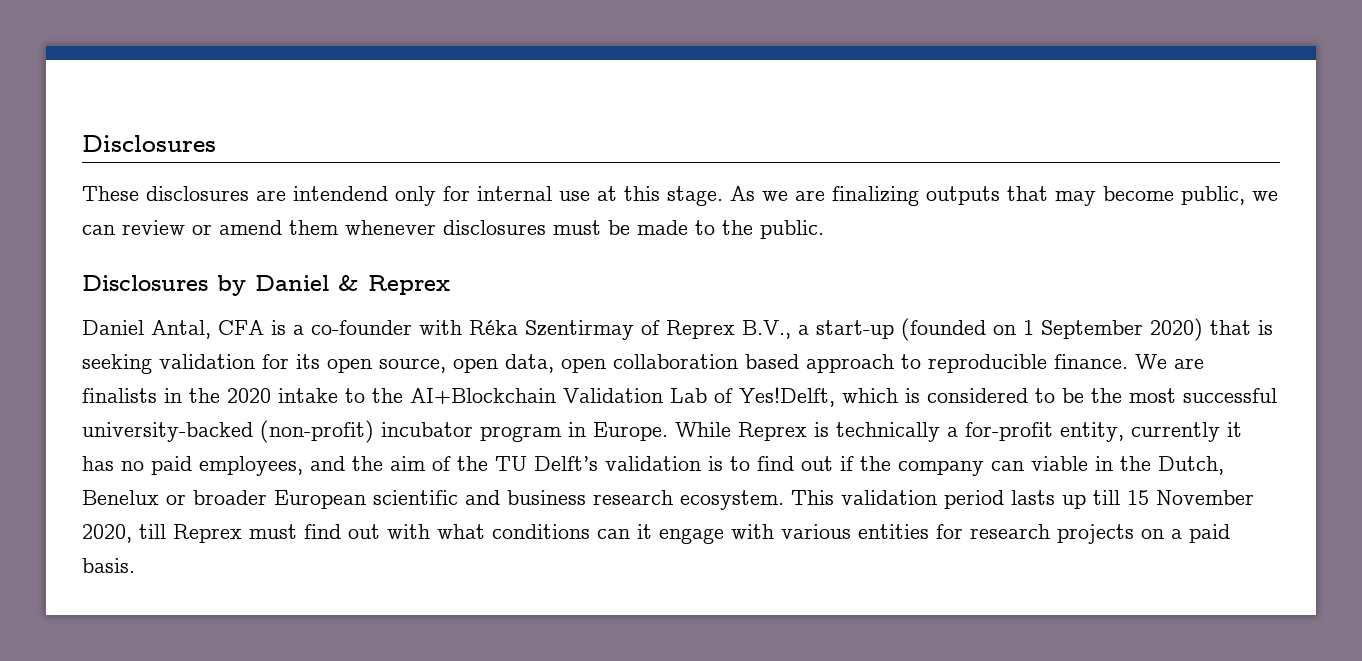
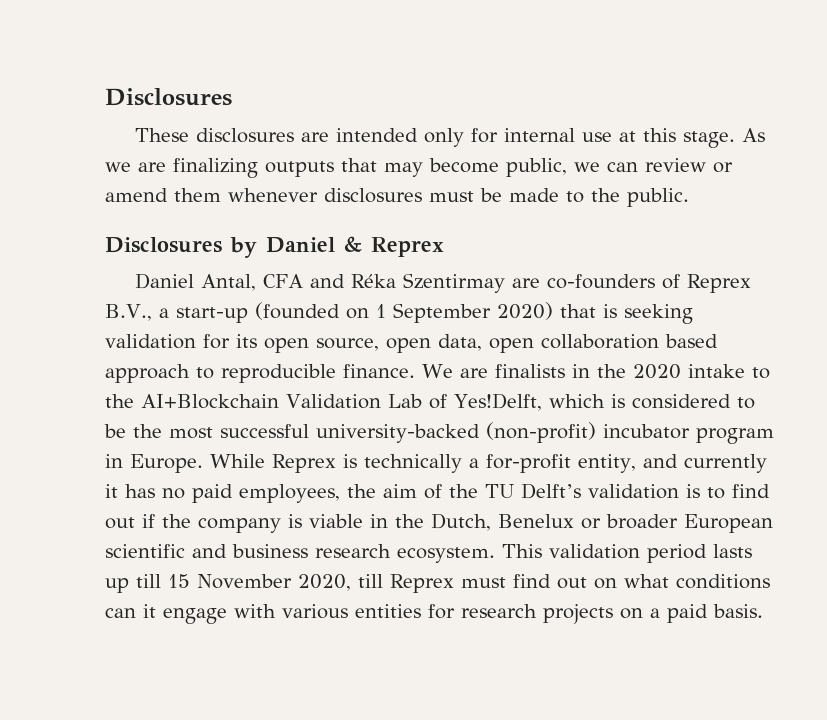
- These disclosures are intendend only for internal use at this stage.
+ These disclosures are intended only for internal use at this stage.
- Daniel Antal, CFA is a co-founder with Réka Szentirmay of Reprex B.V., a start-up (founded on 1 September 2020) that is seeking validation for its open source, open data, open collaboration based approach to reproducible finance.
+ Daniel Antal, CFA and Réka Szentirmay are co-founders of Reprex B.V., a start-up (founded on 1 September 2020) that is seeking validation for its open source, open data, open collaboration based approach to reproducible finance.
- While Reprex is technically a for-profit entity, currently it has no paid employees, and the aim of the TU Delft’s validation is to find out if the company can viable in the Dutch, Benelux or broader European scientific and business research ecosystem.
+ While Reprex is technically a for-profit entity, and currently it has no paid employees, the aim of the TU Delft’s validation is to find out if the company is viable in the Dutch, Benelux or broader European scientific and business research ecosystem.
- This validation period lasts up till 15 November 2020, till Reprex must find out with what conditions can it engage with various entities for research projects on a paid basis.
+ This validation period lasts up till 15 November 2020, till Reprex must find out on what conditions can it engage with various entities for research projects on a paid basis.

